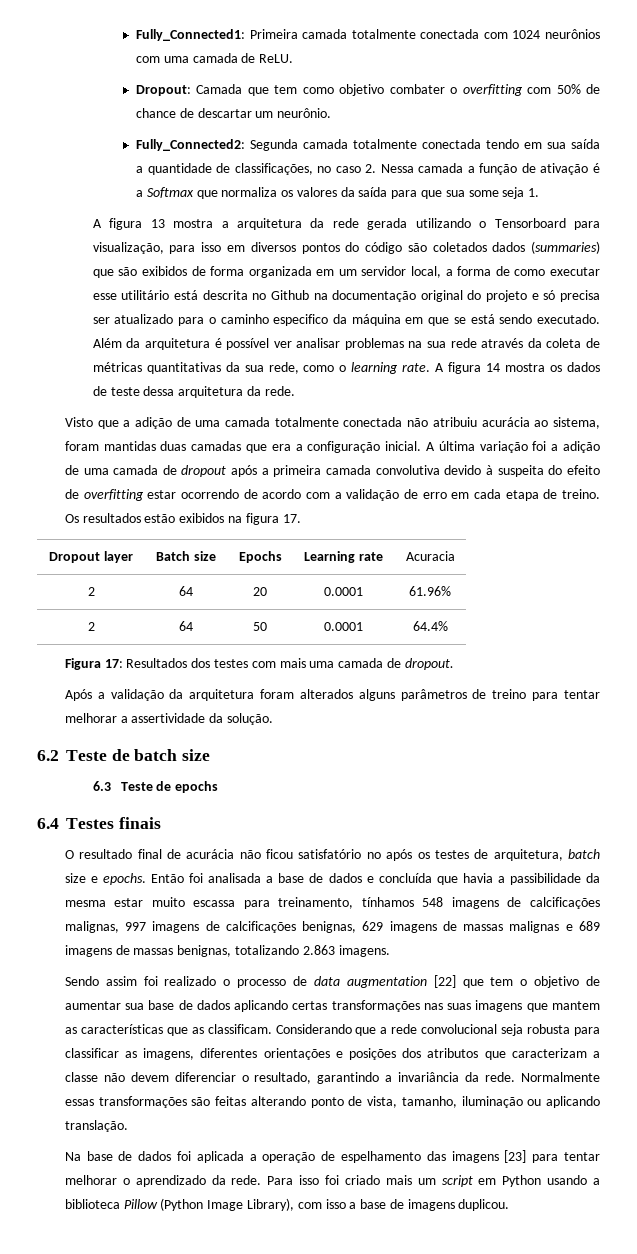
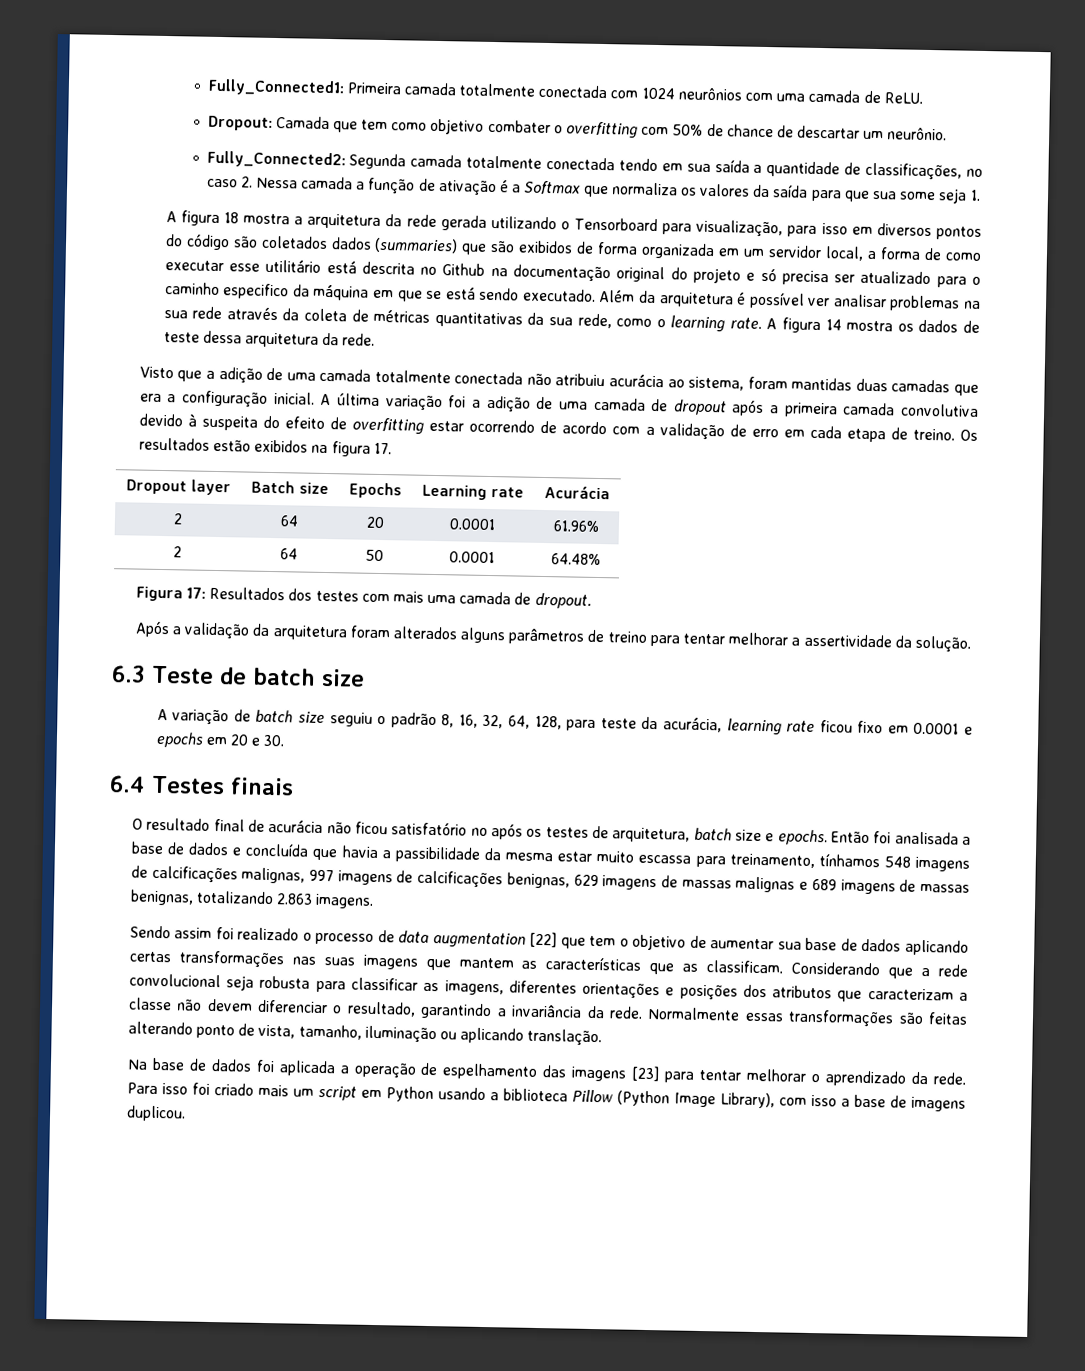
- A figura 13 mostra a arquitetura da rede gerada utilizando o Tensorboard para visualização, para isso em diversos pontos do código são coletados dados (summaries) que são exibidos de forma organizada em um servidor local, a forma de como executar esse utilitário está descrita no Github na documentação original do projeto e só precisa ser atualizado para o caminho especifico da máquina em que se está sendo executado.
+ A figura 18 mostra a arquitetura da rede gerada utilizando o Tensorboard para visualização, para isso em diversos pontos do código são coletados dados (summaries) que são exibidos de forma organizada em um servidor local, a forma de como executar esse utilitário está descrita no Github na documentação original do projeto e só precisa ser atualizado para o caminho especifico da máquina em que se está sendo executado.
- Dropout layer | Batch size | Epochs | Learning rate | Acuracia
+ Dropout layer | Batch size | Epochs | Learning rate | Acurácia
- 2 | 64 | 50 | 0.0001 | 64.4%
+ 2 | 64 | 50 | 0.0001 | 64.48%
- 6.2 Teste de batch size
+ 6.3 Teste de batch size
- 6.3 Teste de epochs
+ A variação de batch size seguiu o padrão 8, 16, 32, 64, 128, para teste da acurácia, learning rate ficou fixo em 0.0001 e epochs em 20 e 30.

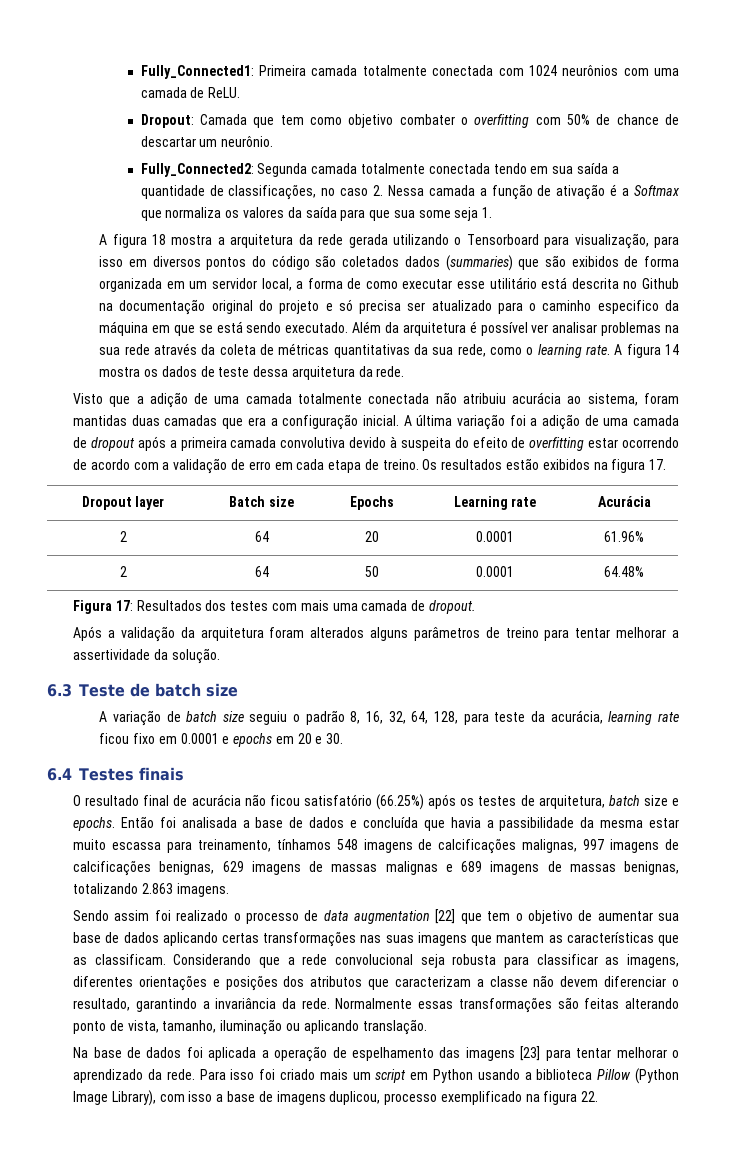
- O resultado final de acurácia não ficou satisfatório no após os testes de arquitetura, batch size e epochs.
+ O resultado final de acurácia não ficou satisfatório (66.25%) após os testes de arquitetura, batch size e epochs.
- Para isso foi criado mais um script em Python usando a biblioteca Pillow (Python Image Library), com isso a base de imagens duplicou.
+ Para isso foi criado mais um script em Python usando a biblioteca Pillow (Python Image Library), com isso a base de imagens duplicou, processo exemplificado na figura 22.

